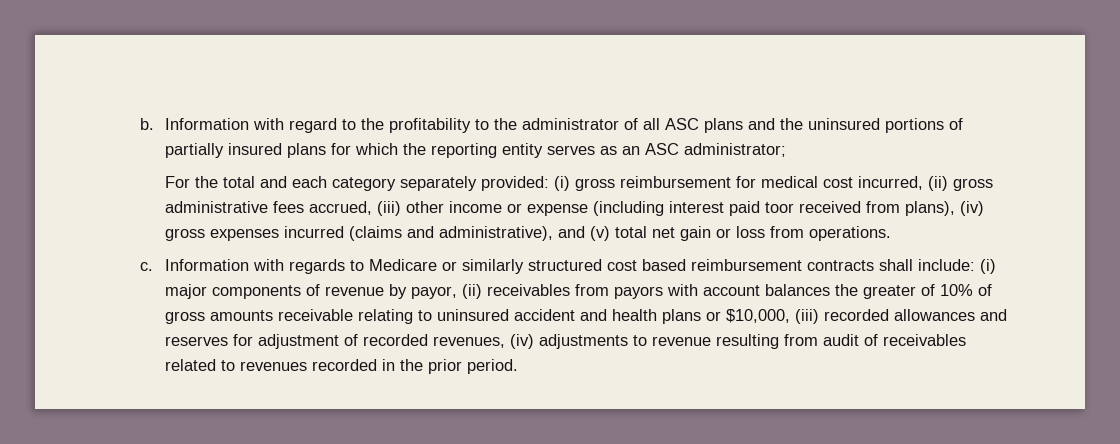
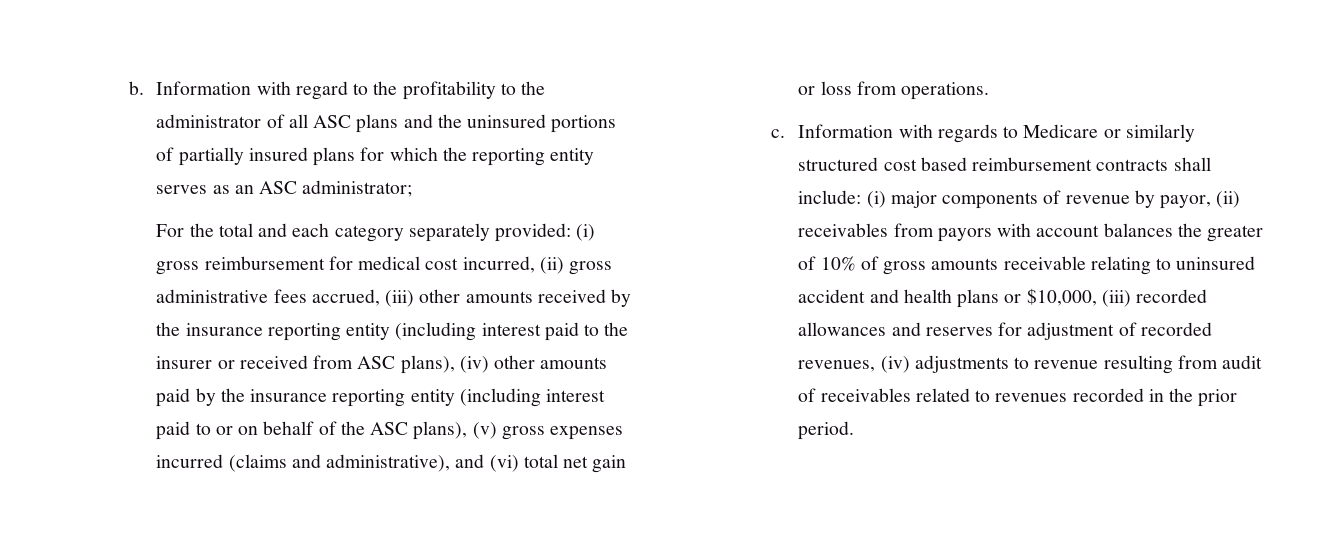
- For the total and each category separately provided: (i) gross reimbursement for medical cost incurred, (ii) gross administrative fees accrued, (iii) other income or expense (including interest paid toor received from plans), (iv) gross expenses incurred (claims and administrative), and (v) total net gain or loss from operations.
+ For the total and each category separately provided: (i) gross reimbursement for medical cost incurred, (ii) gross administrative fees accrued, (iii) other amounts received by the insurance reporting entity (including interest paid to the insurer or received from ASC plans), (iv) other amounts paid by the insurance reporting entity (including interest paid to or on behalf of the ASC plans), (v) gross expenses incurred (claims and administrative), and (vi) total net gain or loss from operations.

